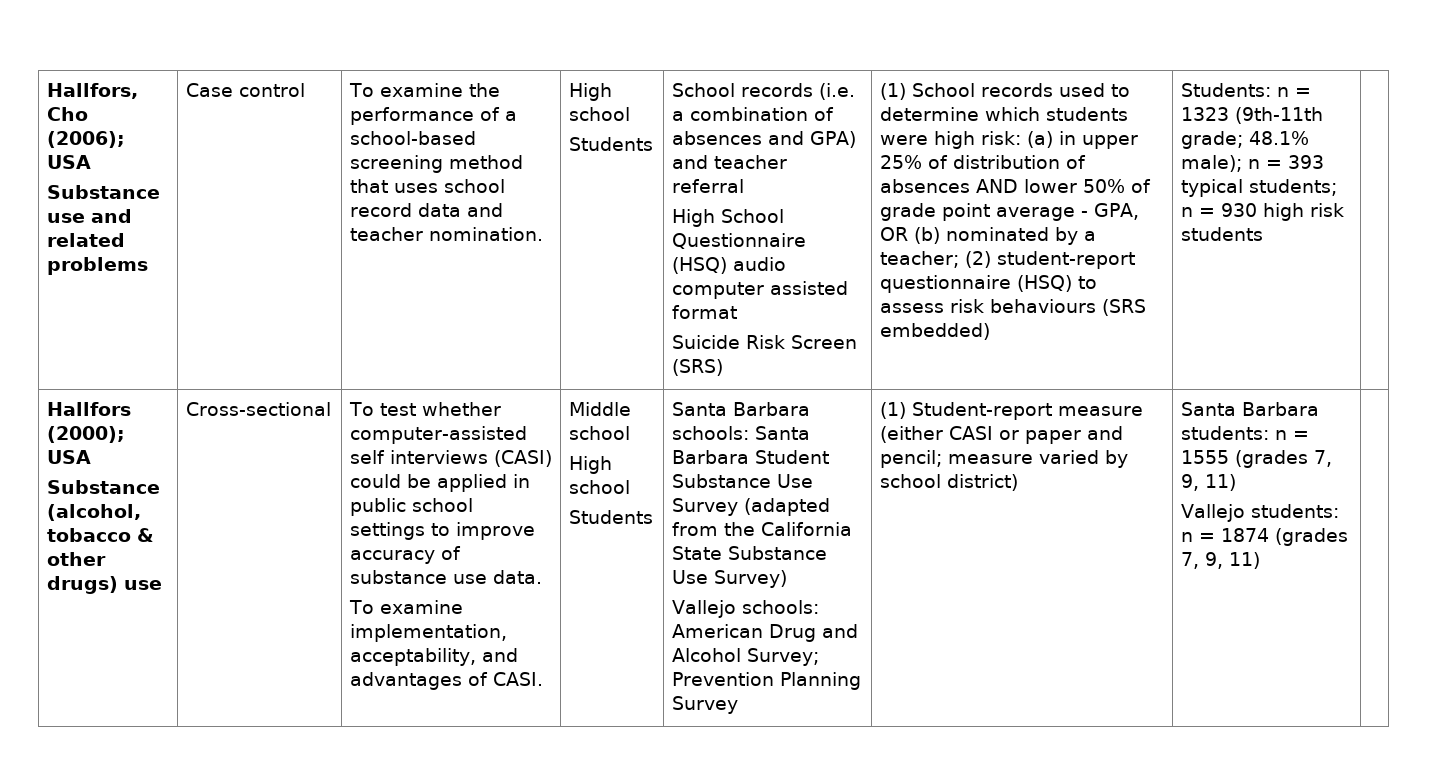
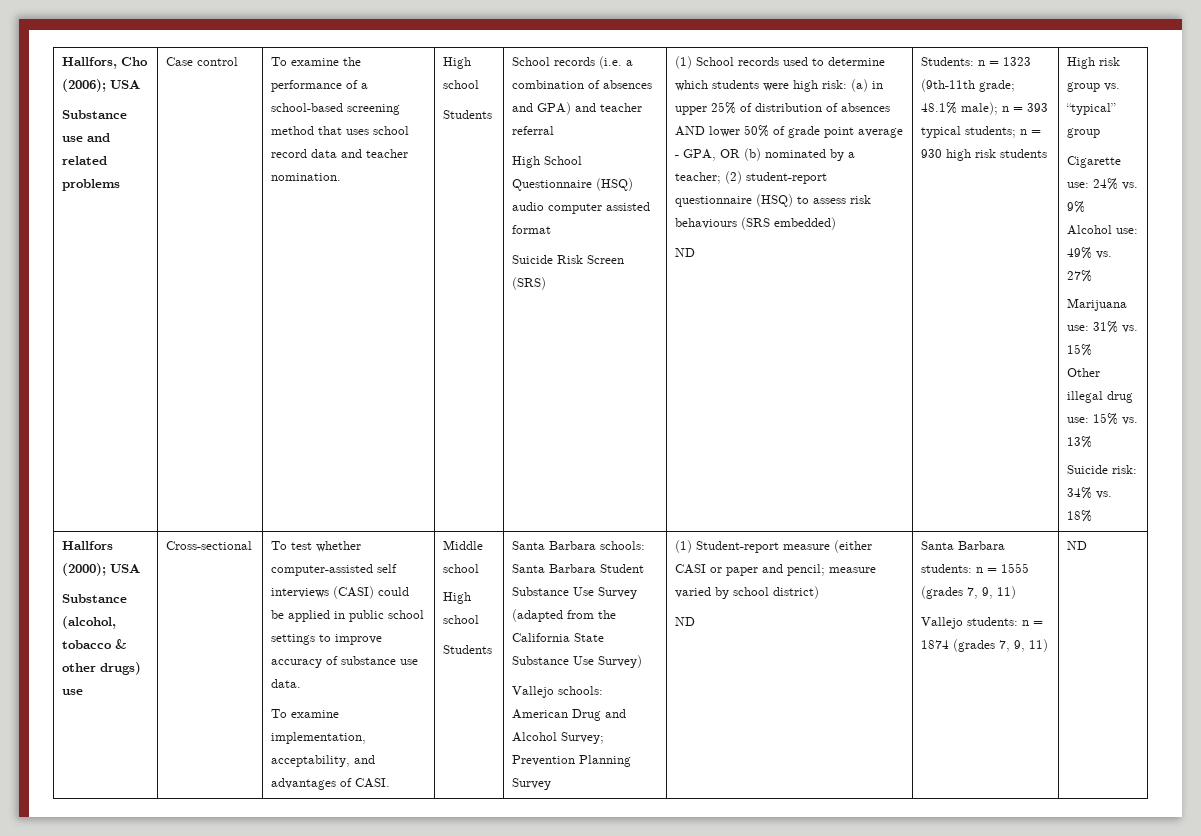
  (1) School records used to determine which students were high risk: (a) in upper 25% of distribution of absences AND lower 50% of grade point average - GPA, OR (b) nominated by a teacher; (2) student-report questionnaire (HSQ) to assess risk behaviours (SRS embedded)
+ ND
+ High risk group vs. “typical” group
+ Cigarette use: 24% vs. 9%
+ Alcohol use: 49% vs. 27%
+ Marijuana use: 31% vs. 15%
+ Other illegal drug use: 15% vs. 13%
+ Suicide risk: 34% vs. 18%
  (1) Student-report measure (either CASI or paper and pencil; measure varied by school district)
+ ND
- Vallejo students: n = 1874 (grades 7, 9, 11)
+ Vallejo students: n = 1874 (grades 7, 9, 11) | ND

